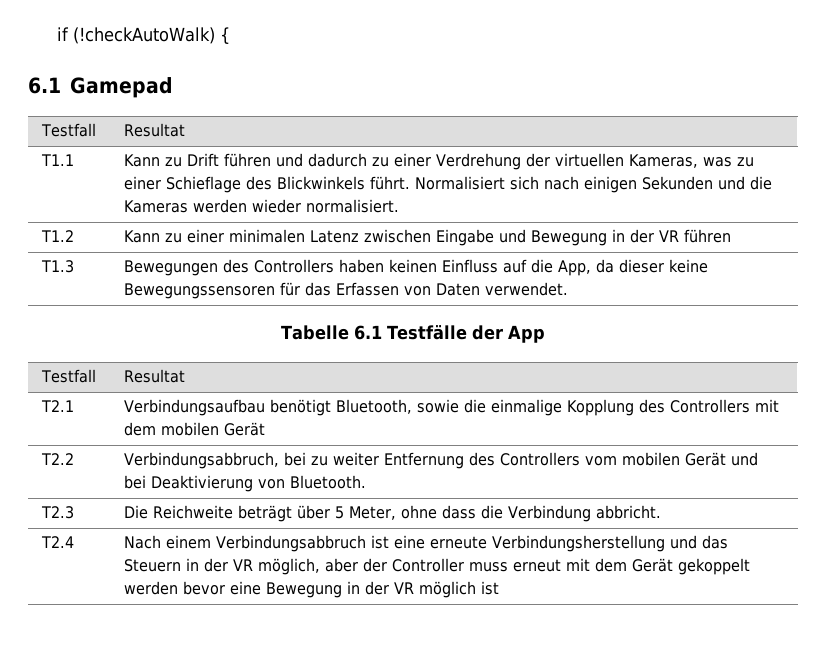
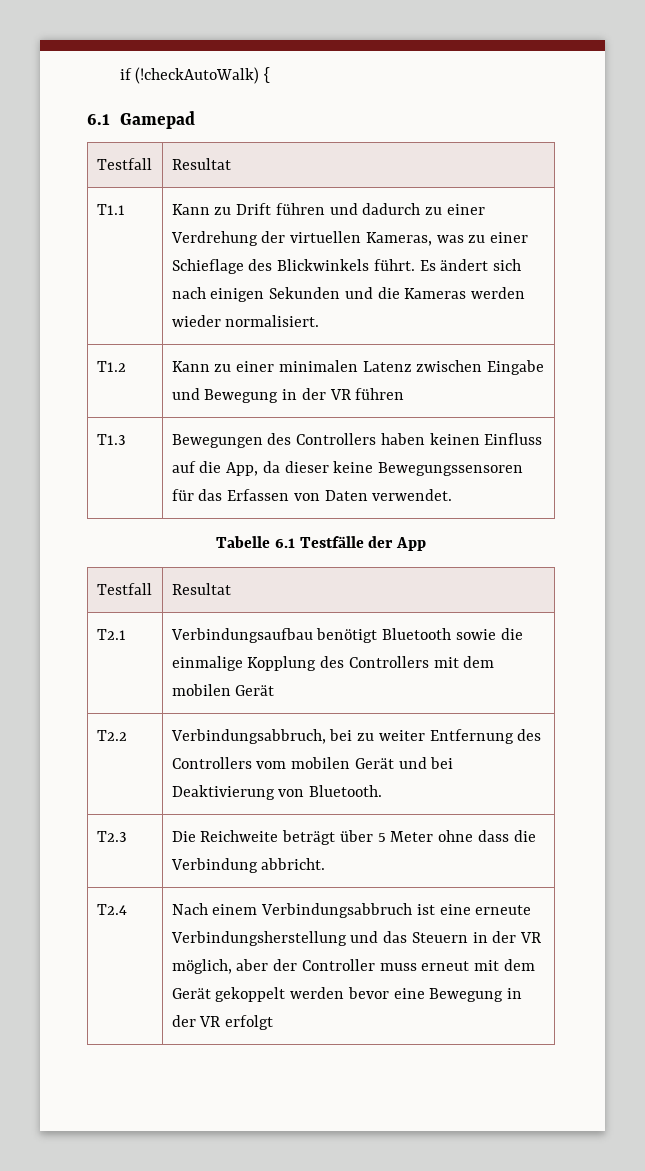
- T1.1 | Kann zu Drift führen und dadurch zu einer Verdrehung der virtuellen Kameras, was zu einer Schieflage des Blickwinkels führt. Normalisiert sich nach einigen Sekunden und die Kameras werden wieder normalisiert.
+ T1.1 | Kann zu Drift führen und dadurch zu einer Verdrehung der virtuellen Kameras, was zu einer Schieflage des Blickwinkels führt. Es ändert sich nach einigen Sekunden und die Kameras werden wieder normalisiert.
- T2.1 | Verbindungsaufbau benötigt Bluetooth, sowie die einmalige Kopplung des Controllers mit dem mobilen Gerät
+ T2.1 | Verbindungsaufbau benötigt Bluetooth sowie die einmalige Kopplung des Controllers mit dem mobilen Gerät
- T2.3 | Die Reichweite beträgt über 5 Meter, ohne dass die Verbindung abbricht.
+ T2.3 | Die Reichweite beträgt über 5 Meter ohne dass die Verbindung abbricht.
- T2.4 | Nach einem Verbindungsabbruch ist eine erneute Verbindungsherstellung und das Steuern in der VR möglich, aber der Controller muss erneut mit dem Gerät gekoppelt werden bevor eine Bewegung in der VR möglich ist
+ T2.4 | Nach einem Verbindungsabbruch ist eine erneute Verbindungsherstellung und das Steuern in der VR möglich, aber der Controller muss erneut mit dem Gerät gekoppelt werden bevor eine Bewegung in der VR erfolgt

